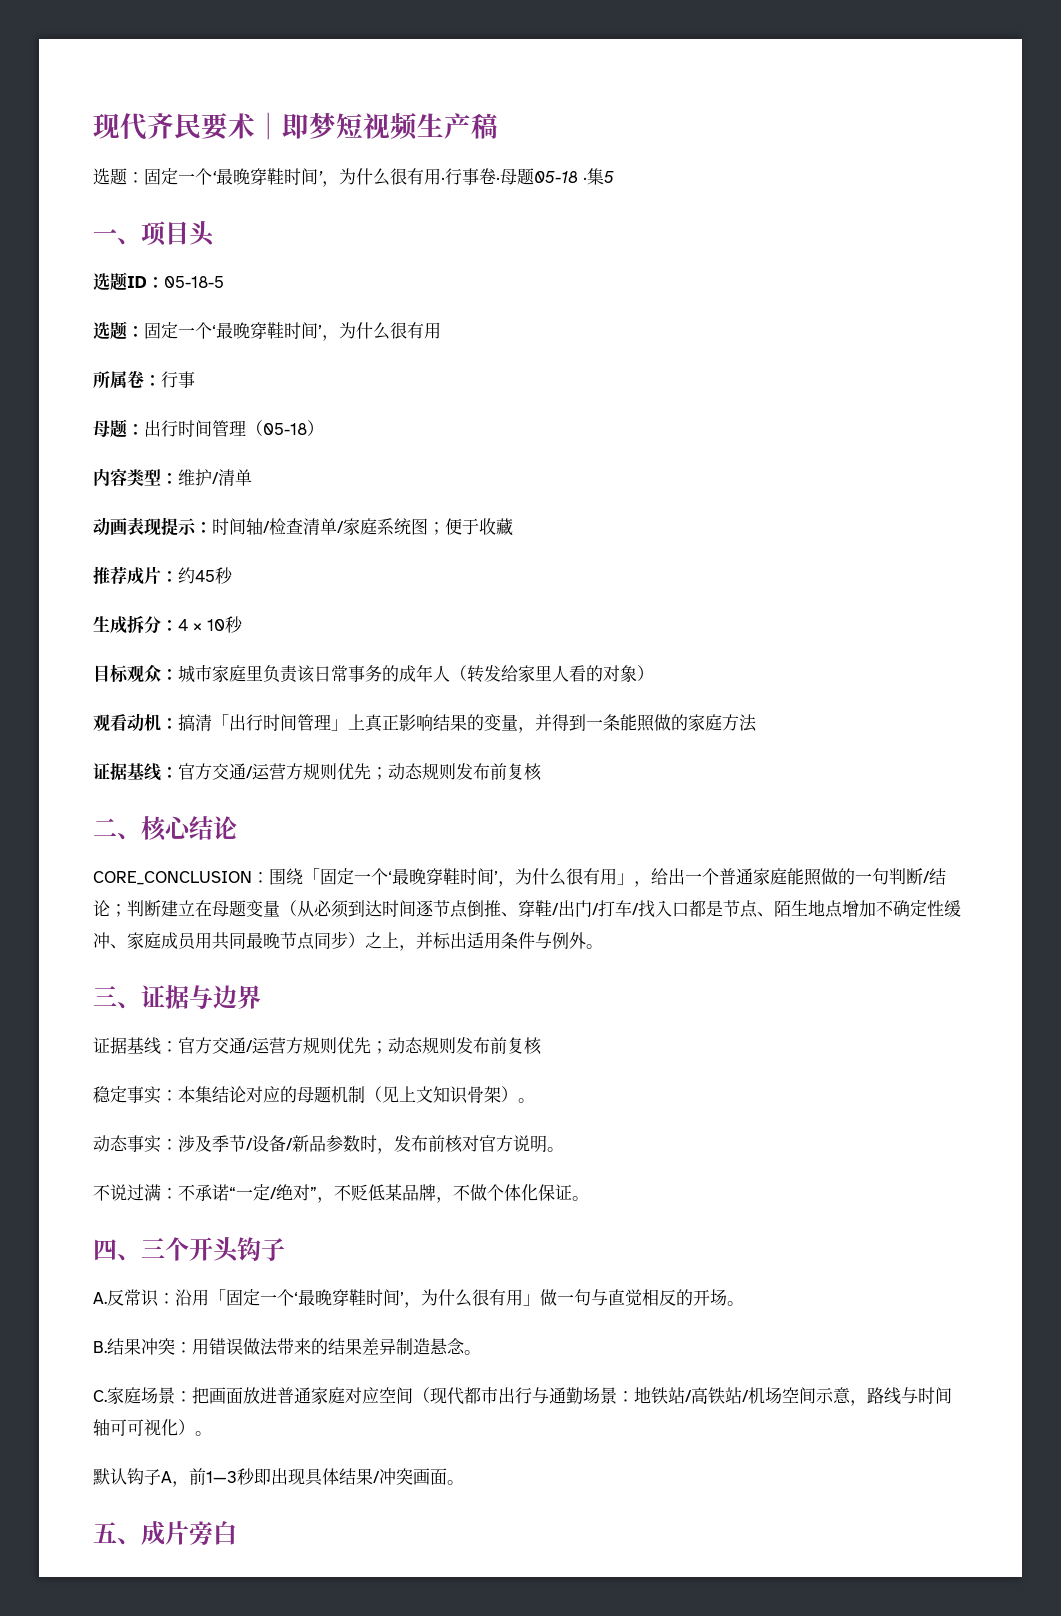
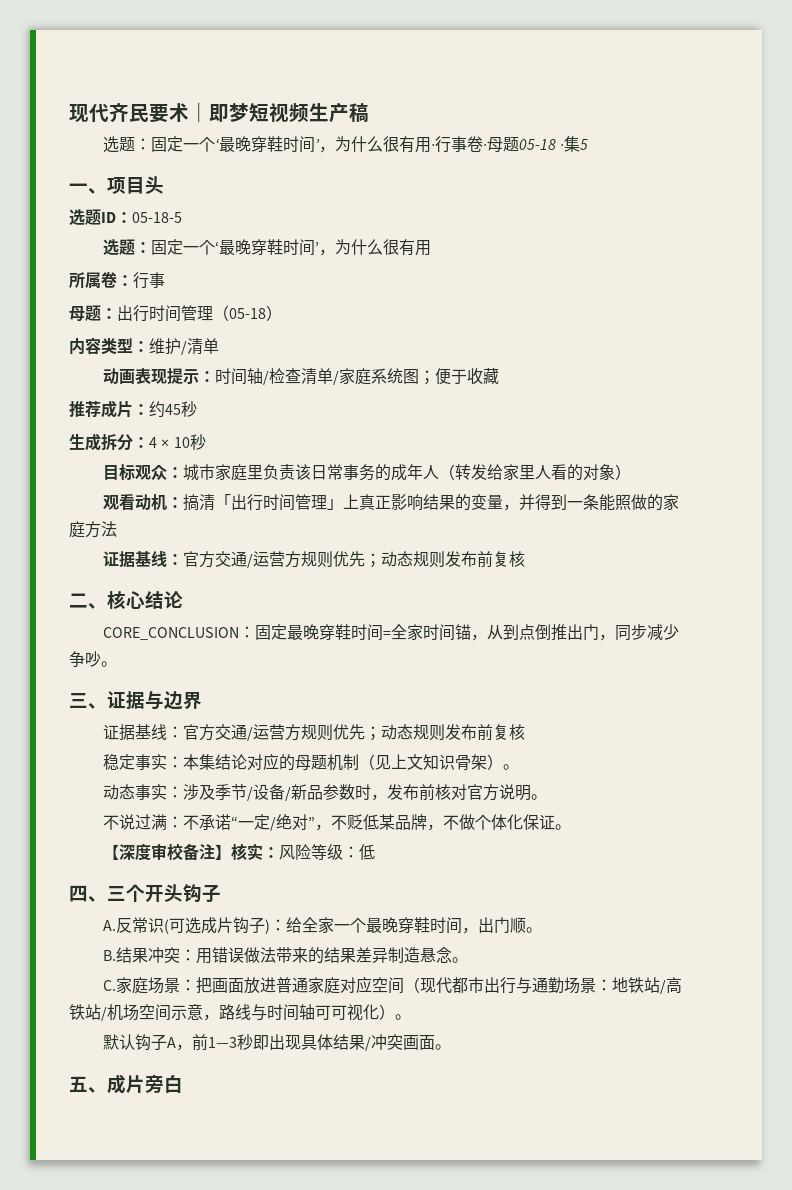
- CORE_CONCLUSION：围绕「固定一个‘最晚穿鞋时间’，为什么很有用」，给出一个普通家庭能照做的一句判断/结论；判断建立在母题变量（从必须到达时间逐节点倒推、穿鞋/出门/打车/找入口都是节点、陌生地点增加不确定性缓冲、家庭成员用共同最晚节点同步）之上，并标出适用条件与例外。
+ CORE_CONCLUSION：固定最晚穿鞋时间=全家时间锚，从到点倒推出门，同步减少争吵。
+ 【深度审校备注】核实：风险等级：低
- A.反常识：沿用「固定一个‘最晚穿鞋时间’，为什么很有用」做一句与直觉相反的开场。
+ A.反常识(可选成片钩子)：给全家一个最晚穿鞋时间，出门顺。

